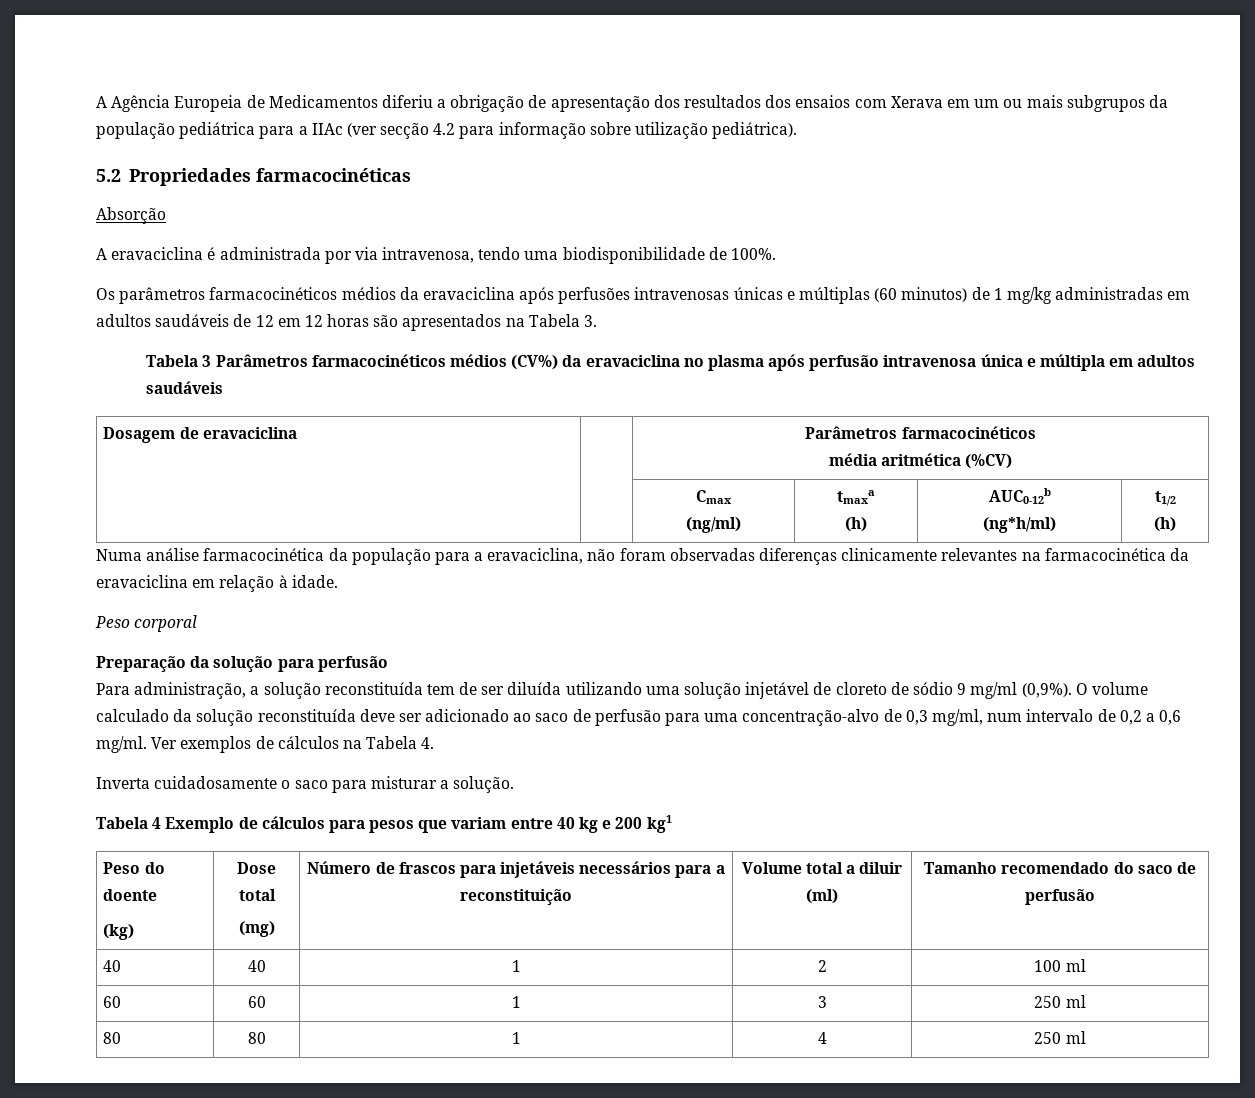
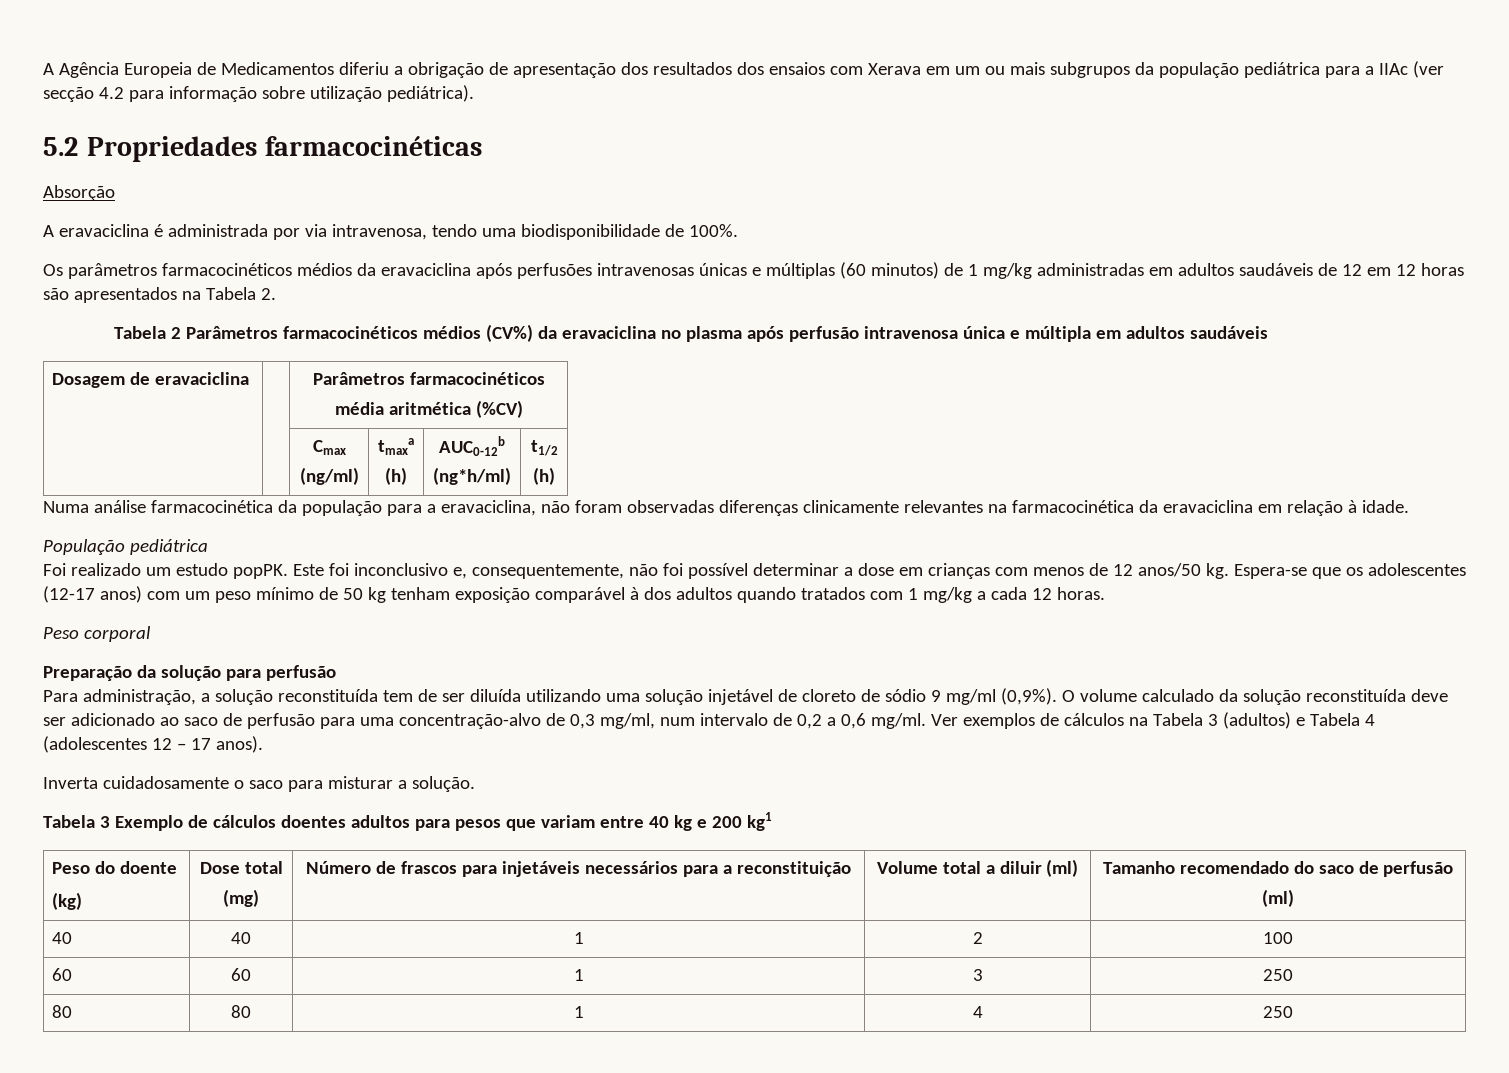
- Os parâmetros farmacocinéticos médios da eravaciclina após perfusões intravenosas únicas e múltiplas (60 minutos) de 1 mg/kg administradas em adultos saudáveis de 12 em 12 horas são apresentados na Tabela 3.
- Tabela 3 Parâmetros farmacocinéticos médios (CV%) da eravaciclina no plasma após perfusão intravenosa única e múltipla em adultos saudáveis
+ Os parâmetros farmacocinéticos médios da eravaciclina após perfusões intravenosas únicas e múltiplas (60 minutos) de 1 mg/kg administradas em adultos saudáveis de 12 em 12 horas são apresentados na Tabela 2.
+ Tabela 2 Parâmetros farmacocinéticos médios (CV%) da eravaciclina no plasma após perfusão intravenosa única e múltipla em adultos saudáveis
+ População pediátrica
+ Foi realizado um estudo popPK. Este foi inconclusivo e, consequentemente, não foi possível determinar a dose em crianças com menos de 12 anos/50 kg. Espera-se que os adolescentes (12-17 anos) com um peso mínimo de 50 kg tenham exposição comparável à dos adultos quando tratados com 1 mg/kg a cada 12 horas.
- Ver exemplos de cálculos na Tabela 4.
+ Ver exemplos de cálculos na Tabela 3 (adultos) e Tabela 4 (adolescentes 12 – 17 anos).
- Tabela 4 Exemplo de cálculos para pesos que variam entre 40 kg e 200 kg1
+ Tabela 3 Exemplo de cálculos doentes adultos para pesos que variam entre 40 kg e 200 kg1
  Peso do doente
  (kg) | Dose total
  (mg) | Número de frascos para injetáveis necessários para a reconstituição | Volume total a diluir (ml) | Tamanho recomendado do saco de perfusão
+ (ml)
- 40 | 40 | 1 | 2 | 100 ml
+ 40 | 40 | 1 | 2 | 100
- 60 | 60 | 1 | 3 | 250 ml
+ 60 | 60 | 1 | 3 | 250
- 80 | 80 | 1 | 4 | 250 ml
+ 80 | 80 | 1 | 4 | 250

